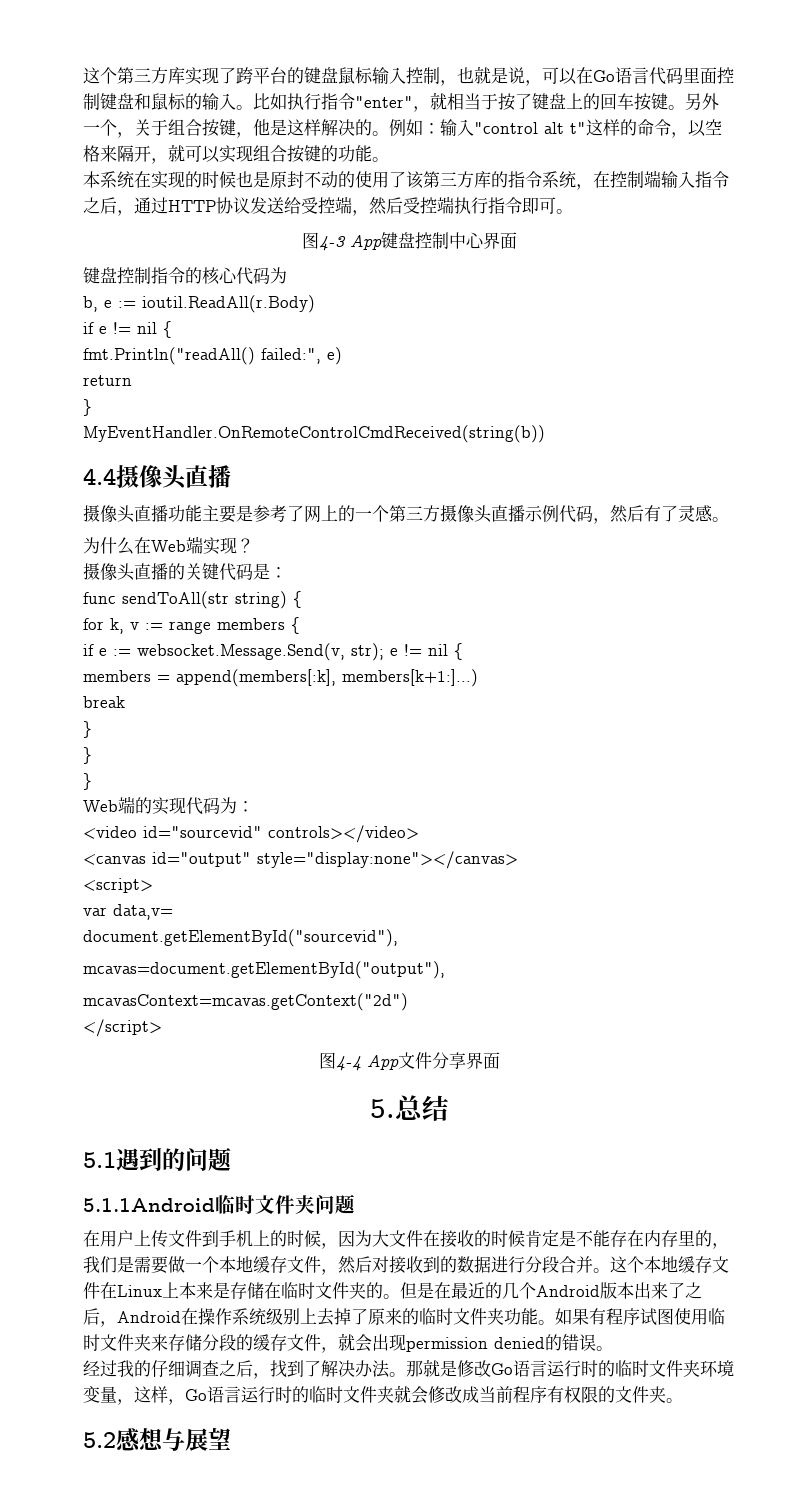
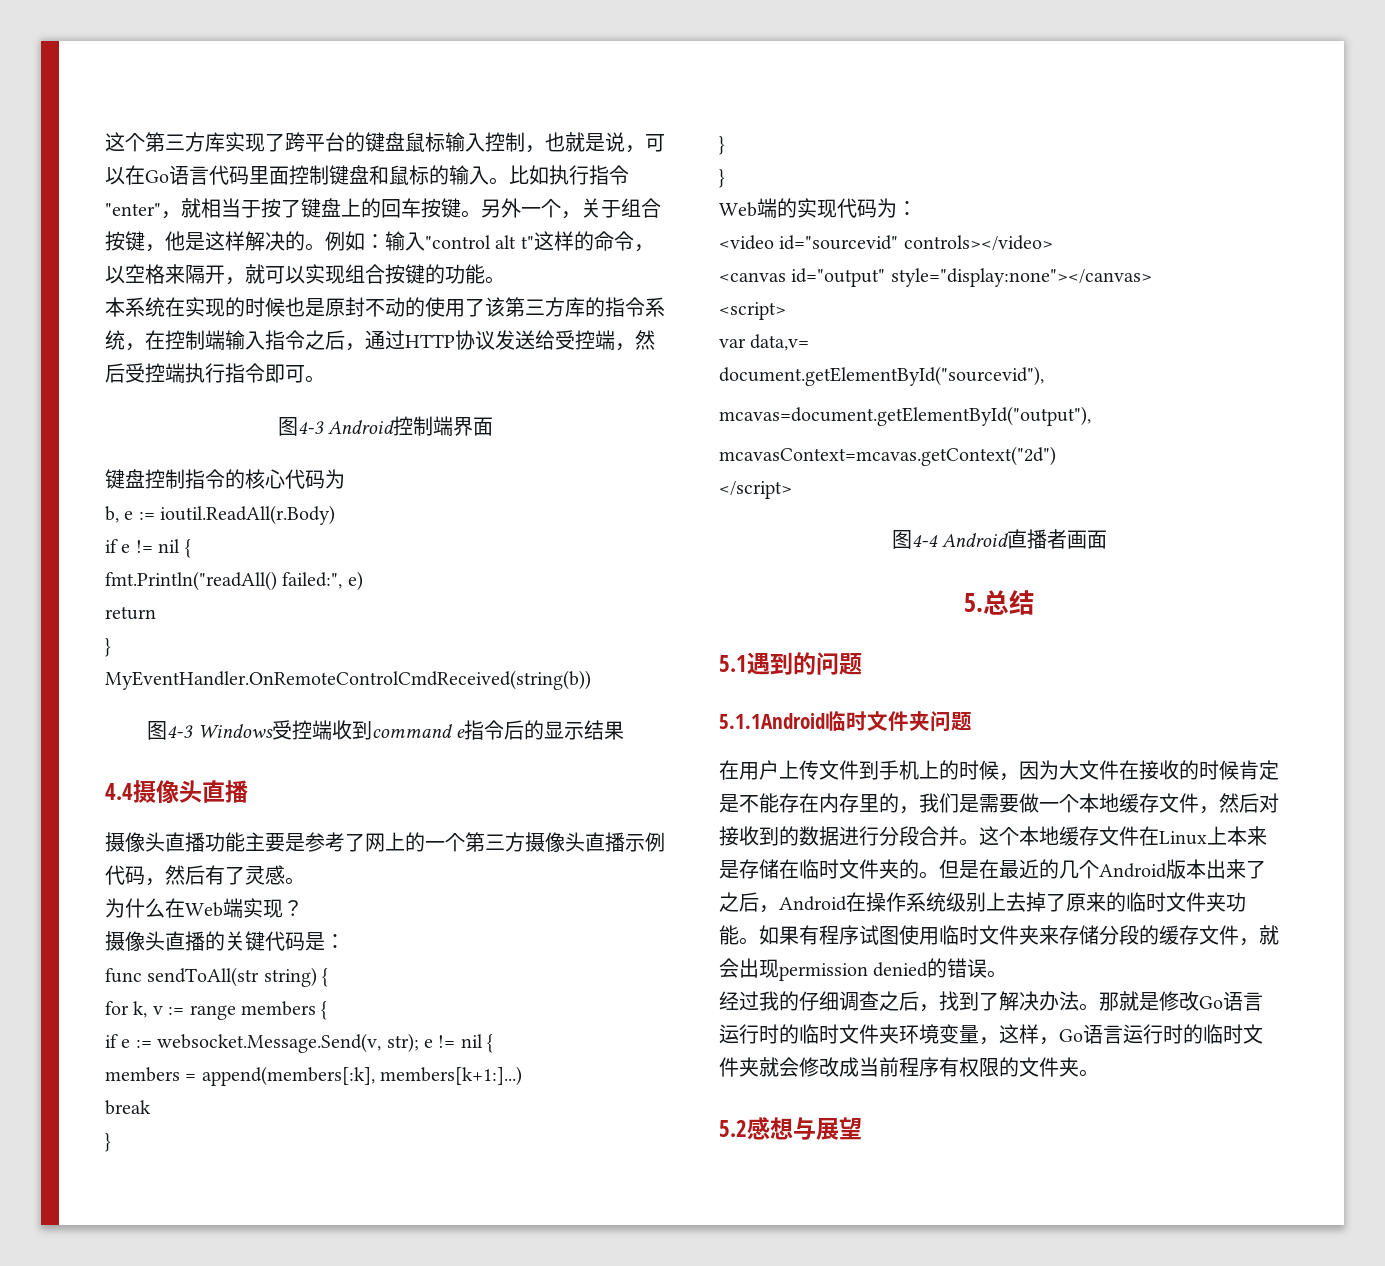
- 图4-3 App键盘控制中心界面
+ 图4-3 Android控制端界面
+ 图4-3 Windows受控端收到command e指令后的显示结果
- 图4-4 App文件分享界面
+ 图4-4 Android直播者画面

